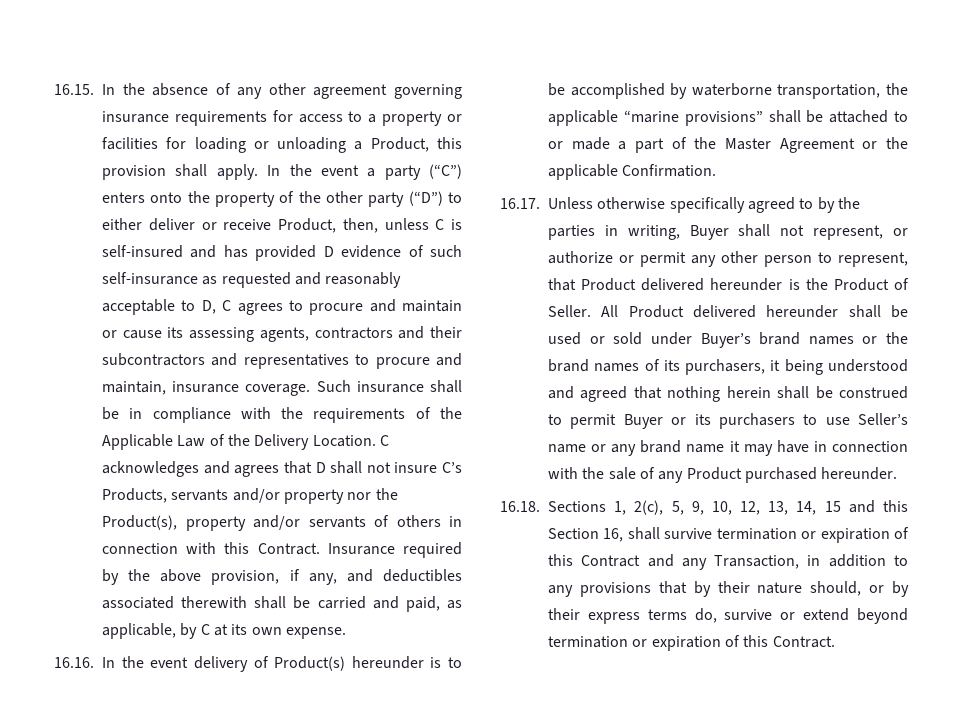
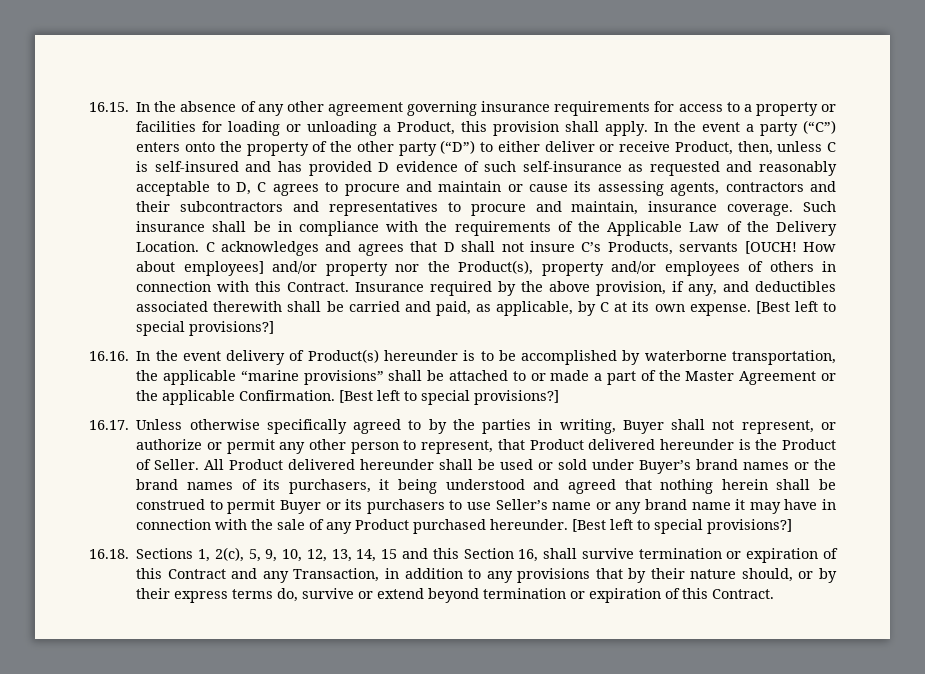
- C acknowledges and agrees that D shall not insure C’s Products, servants and/or property nor the Product(s), property and/or servants of others in connection with this Contract.
+ C acknowledges and agrees that D shall not insure C’s Products, servants [OUCH! How about employees] and/or property nor the Product(s), property and/or employees of others in connection with this Contract.
- Insurance required by the above provision, if any, and deductibles associated therewith shall be carried and paid, as applicable, by C at its own expense.
+ Insurance required by the above provision, if any, and deductibles associated therewith shall be carried and paid, as applicable, by C at its own expense. [Best left to special provisions?]
- 16.16. In the event delivery of Product(s) hereunder is to be accomplished by waterborne transportation, the applicable “marine provisions” shall be attached to or made a part of the Master Agreement or the applicable Confirmation.
+ 16.16. In the event delivery of Product(s) hereunder is to be accomplished by waterborne transportation, the applicable “marine provisions” shall be attached to or made a part of the Master Agreement or the applicable Confirmation. [Best left to special provisions?]
- All Product delivered hereunder shall be used or sold under Buyer’s brand names or the brand names of its purchasers, it being understood and agreed that nothing herein shall be construed to permit Buyer or its purchasers to use Seller’s name or any brand name it may have in connection with the sale of any Product purchased hereunder.
+ All Product delivered hereunder shall be used or sold under Buyer’s brand names or the brand names of its purchasers, it being understood and agreed that nothing herein shall be construed to permit Buyer or its purchasers to use Seller’s name or any brand name it may have in connection with the sale of any Product purchased hereunder. [Best left to special provisions?]

